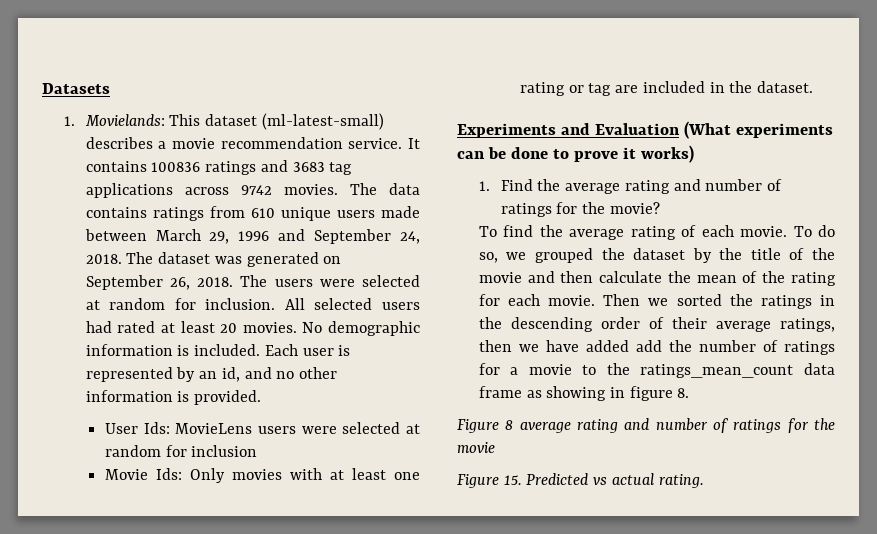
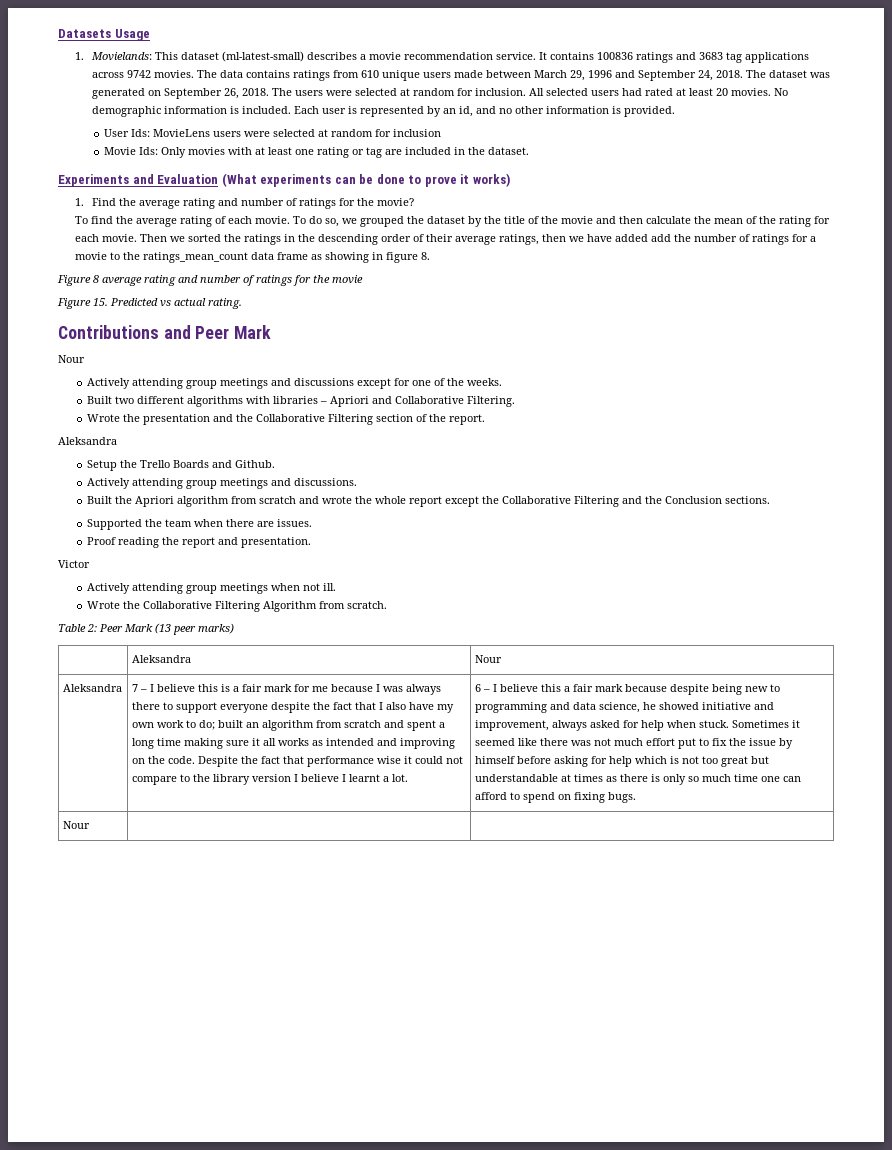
- Datasets
+ Datasets Usage
+ Contributions and Peer Mark
+ Nour
+ Actively attending group meetings and discussions except for one of the weeks.
+ Built two different algorithms with libraries – Apriori and Collaborative Filtering.
+ Wrote the presentation and the Collaborative Filtering section of the report.
+ Aleksandra
+ Setup the Trello Boards and Github.
+ Actively attending group meetings and discussions.
+ Built the Apriori algorithm from scratch and wrote the whole report except the Collaborative Filtering and the Conclusion sections.
+ Supported the team when there are issues.
+ Proof reading the report and presentation.
+ Victor
+ Actively attending group meetings when not ill.
+ Wrote the Collaborative Filtering Algorithm from scratch.
+ Table 2: Peer Mark (13 peer marks)
+ | Aleksandra | Nour
+ Aleksandra | 7 – I believe this is a fair mark for me because I was always there to support everyone despite the fact that I also have my own work to do; built an algorithm from scratch and spent a long time making sure it all works as intended and improving on the code. Despite the fact that performance wise it could not compare to the library version I believe I learnt a lot. | 6 – I believe this a fair mark because despite being new to programming and data science, he showed initiative and improvement, always asked for help when stuck. Sometimes it seemed like there was not much effort put to fix the issue by himself before asking for help which is not too great but understandable at times as there is only so much time one can afford to spend on fixing bugs.
+ Nour | |

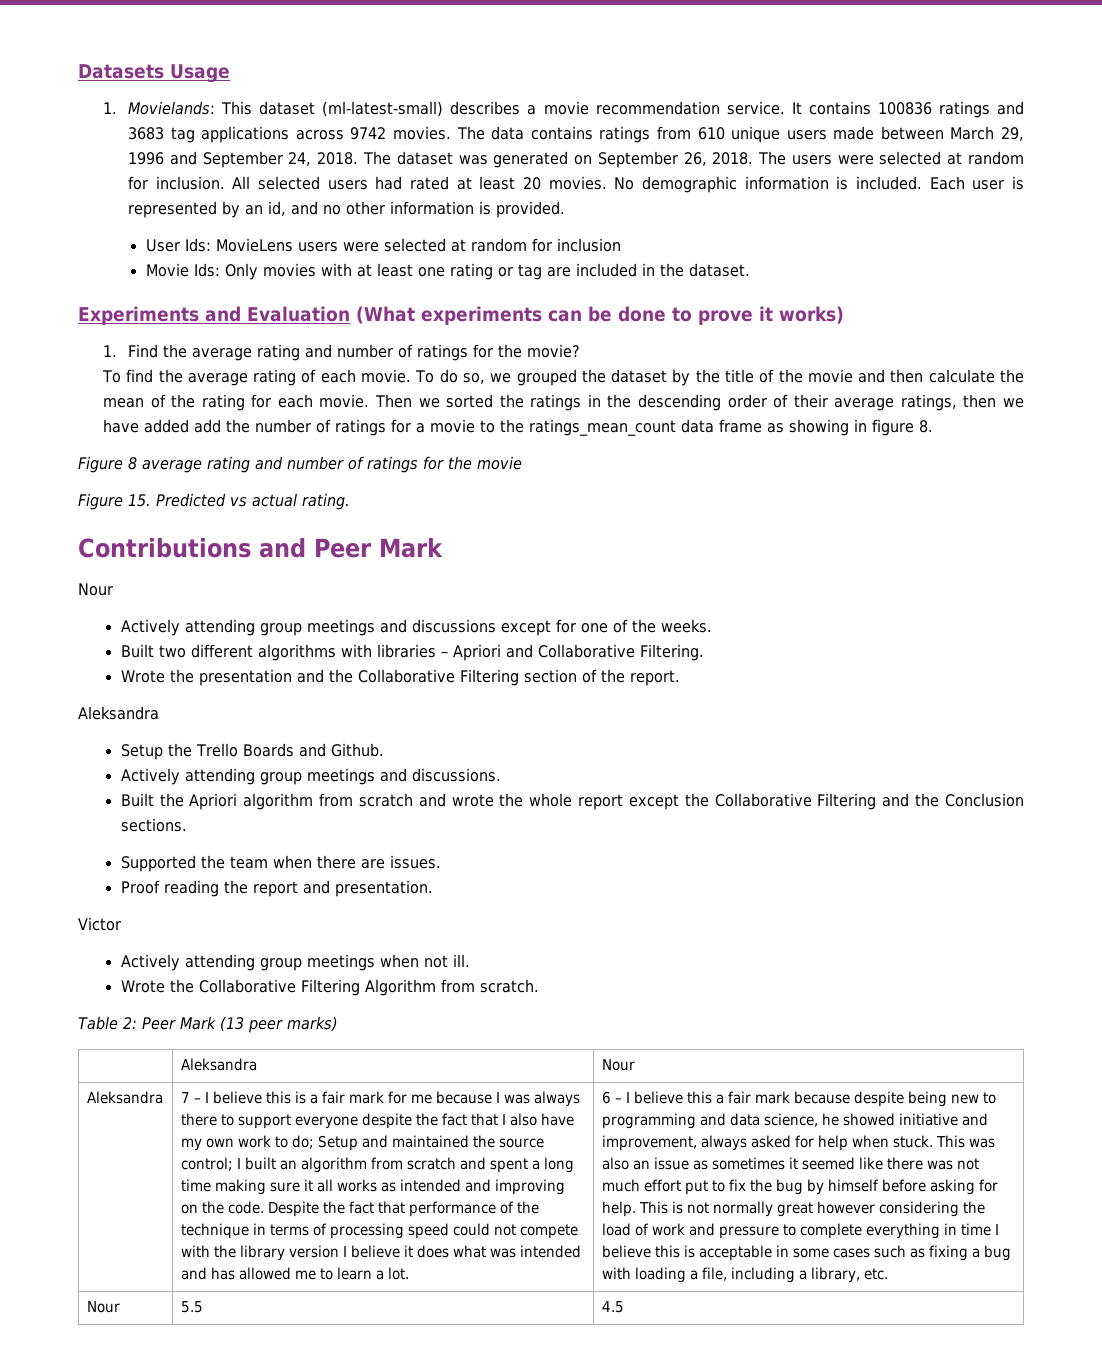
- 7 – I believe this is a fair mark for me because I was always there to support everyone despite the fact that I also have my own work to do; built an algorithm from scratch and spent a long time making sure it all works as intended and improving on the code.
+ 7 – I believe this is a fair mark for me because I was always there to support everyone despite the fact that I also have my own work to do; Setup and maintained the source control; I built an algorithm from scratch and spent a long time making sure it all works as intended and improving on the code.
- Despite the fact that performance wise it could not compare to the library version I believe I learnt a lot.
+ Despite the fact that performance of the technique in terms of processing speed could not compete with the library version I believe it does what was intended and has allowed me to learn a lot.
- Sometimes it seemed like there was not much effort put to fix the issue by himself before asking for help which is not too great but understandable at times as there is only so much time one can afford to spend on fixing bugs.
+ This was also an issue as sometimes it seemed like there was not much effort put to fix the bug by himself before asking for help. This is not normally great however considering the load of work and pressure to complete everything in time I believe this is acceptable in some cases such as fixing a bug with loading a file, including a library, etc.
- Nour | |
+ Nour | 5.5 | 4.5

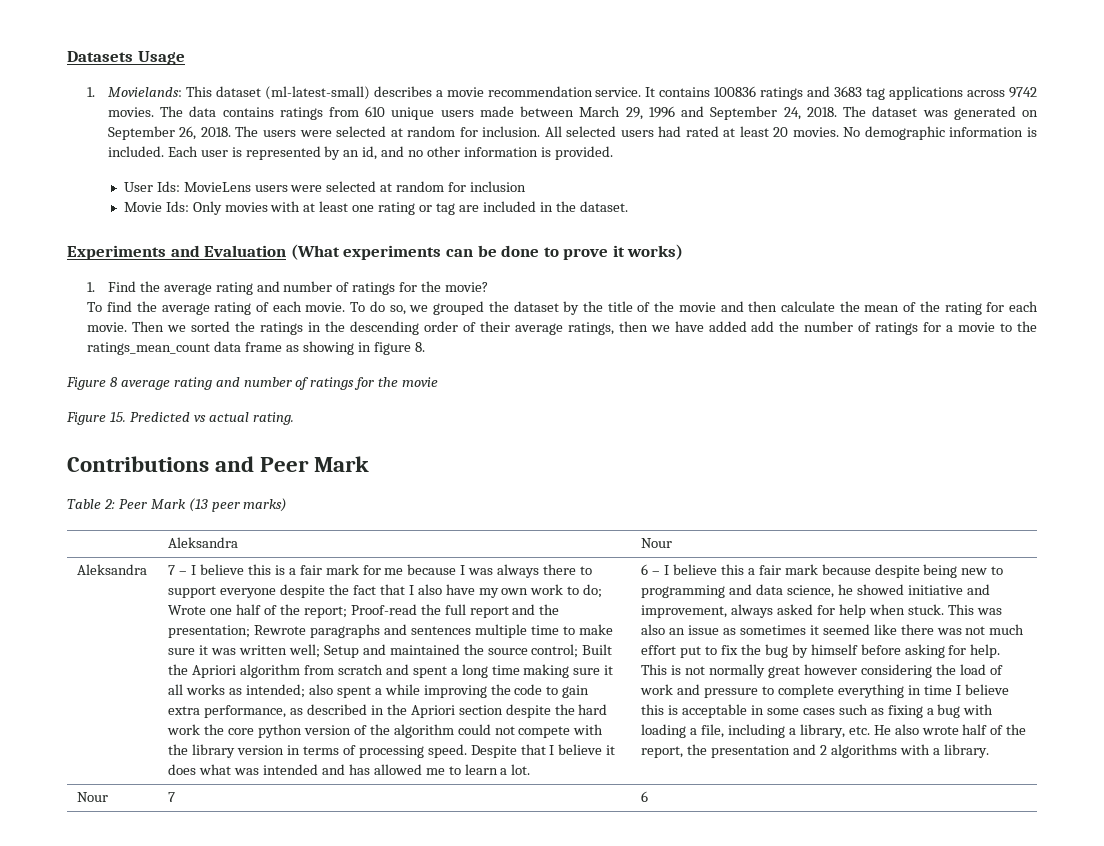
  Contributions and Peer Mark
- Nour
- Actively attending group meetings and discussions except for one of the weeks.
- Built two different algorithms with libraries – Apriori and Collaborative Filtering.
- Wrote the presentation and the Collaborative Filtering section of the report.
- Aleksandra
- Setup the Trello Boards and Github.
- Actively attending group meetings and discussions.
- Built the Apriori algorithm from scratch and wrote the whole report except the Collaborative Filtering and the Conclusion sections.
- Supported the team when there are issues.
- Proof reading the report and presentation.
- Victor
- Actively attending group meetings when not ill.
- Wrote the Collaborative Filtering Algorithm from scratch.
+ Wrote one half of the report; Proof-read the full report and the presentation; Rewrote paragraphs and sentences multiple time to make sure it was written well;
- I built an algorithm from scratch and spent a long time making sure it all works as intended and improving on the code. Despite the fact that performance of the technique in terms of processing speed could not compete with the library version I believe it does what was intended and has allowed me to learn a lot.
+ Built the Apriori algorithm from scratch and spent a long time making sure it all works as intended; also spent a while improving the code to gain extra performance, as described in the Apriori section despite the hard work the core python version of the algorithm could not compete with the library version in terms of processing speed. Despite that I believe it does what was intended and has allowed me to learn a lot.
- This is not normally great however considering the load of work and pressure to complete everything in time I believe this is acceptable in some cases such as fixing a bug with loading a file, including a library, etc.
+ This is not normally great however considering the load of work and pressure to complete everything in time I believe this is acceptable in some cases such as fixing a bug with loading a file, including a library, etc. He also wrote half of the report, the presentation and 2 algorithms with a library.
- Nour | 5.5 | 4.5
+ Nour | 7 | 6

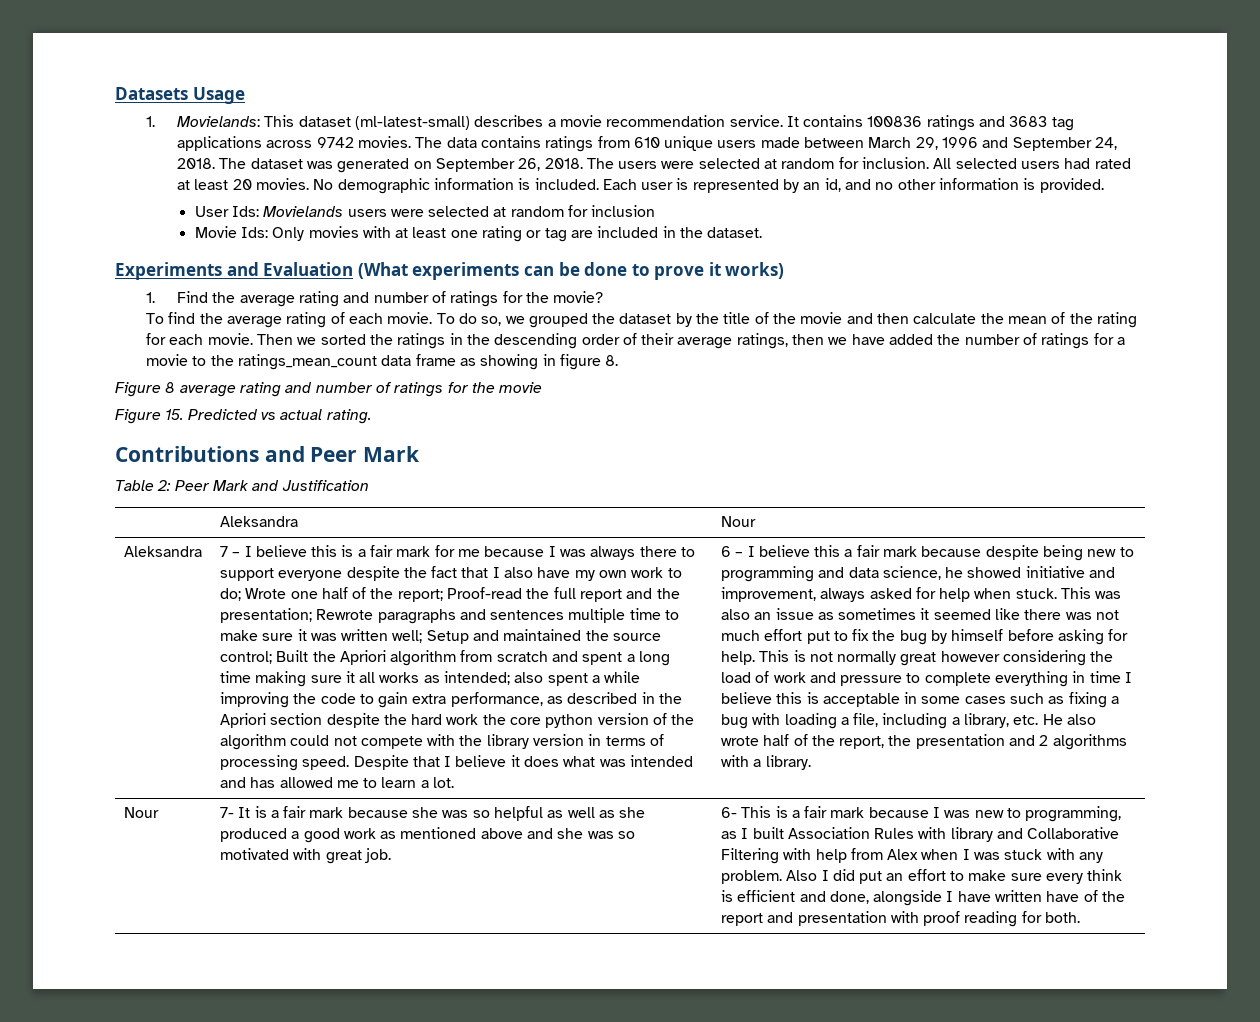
- User Ids: MovieLens users were selected at random for inclusion
+ User Ids: Movielands users were selected at random for inclusion
- Then we sorted the ratings in the descending order of their average ratings, then we have added add the number of ratings for a movie to the ratings_mean_count data frame as showing in figure 8.
+ Then we sorted the ratings in the descending order of their average ratings, then we have added the number of ratings for a movie to the ratings_mean_count data frame as showing in figure 8.
- Table 2: Peer Mark (13 peer marks)
+ Table 2: Peer Mark and Justification
- 7 | 6
+ 7- It is a fair mark because she was so helpful as well as she produced a good work as mentioned above and she was so motivated with great job. | 6- This is a fair mark because I was new to programming, as I built Association Rules with library and Collaborative Filtering with help from Alex when I was stuck with any problem. Also I did put an effort to make sure every think is efficient and done, alongside I have written have of the report and presentation with proof reading for both.

